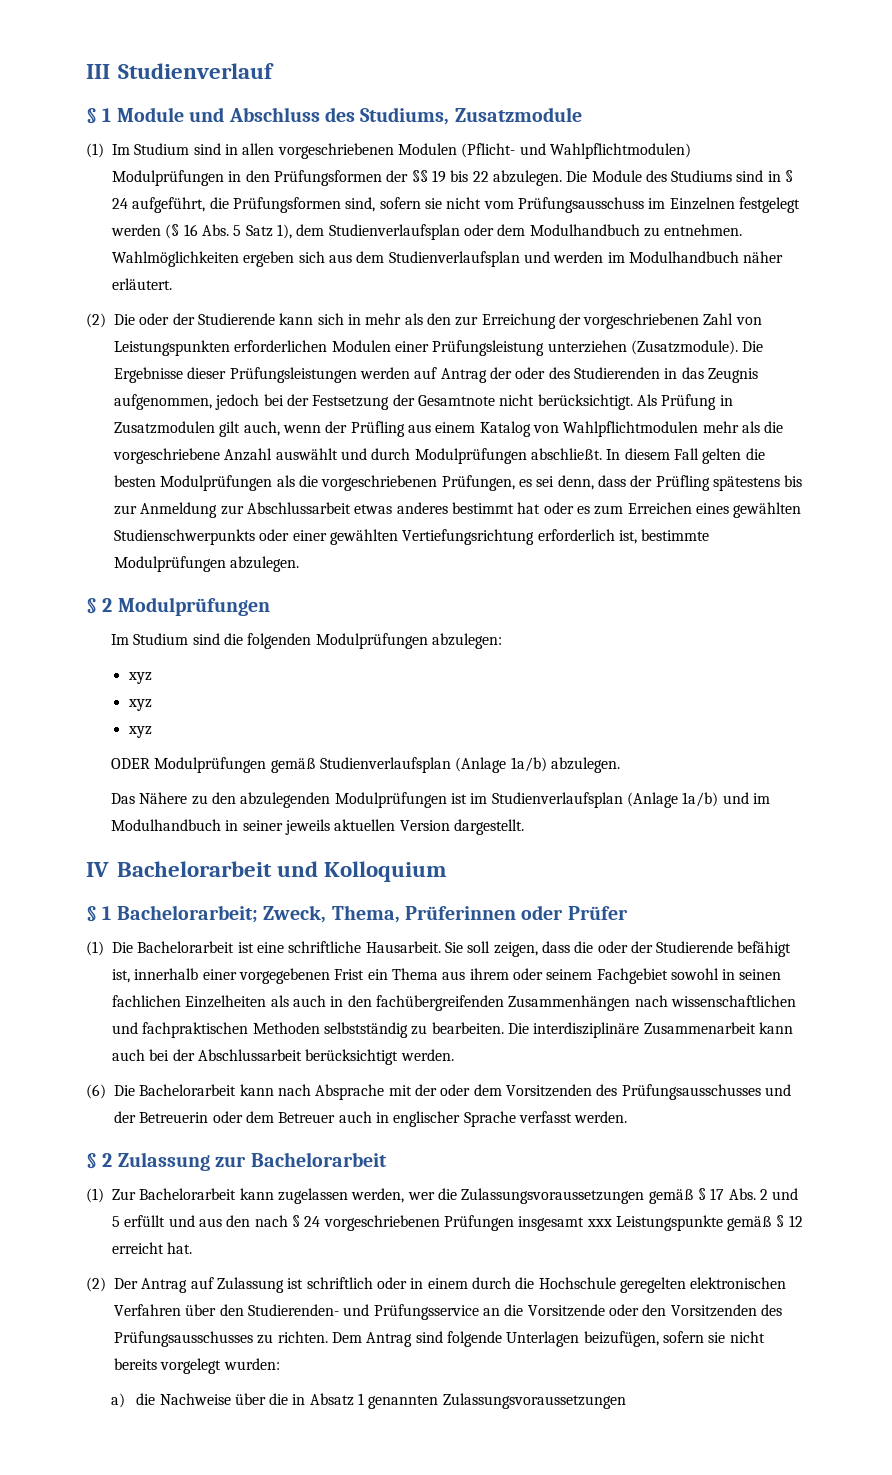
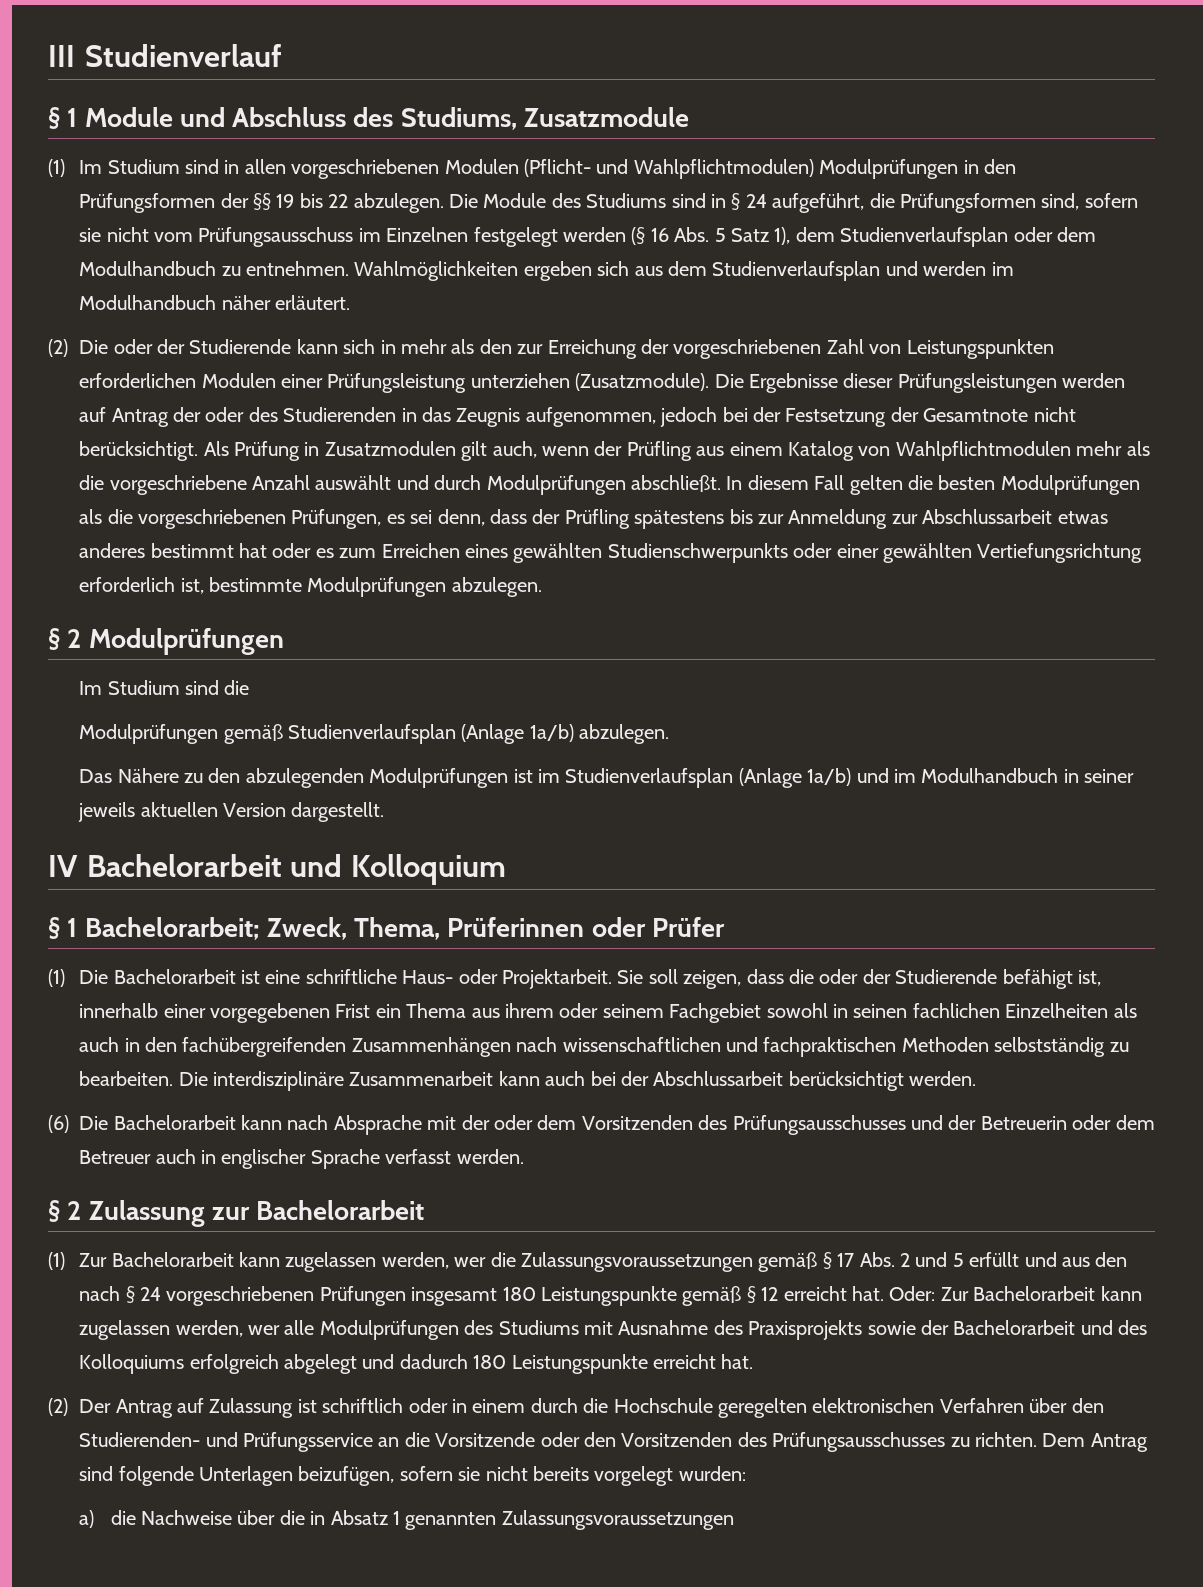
- Im Studium sind die folgenden Modulprüfungen abzulegen:
- xyz
- xyz
- xyz
- ODER Modulprüfungen gemäß Studienverlaufsplan (Anlage 1a/b) abzulegen.
+ Im Studium sind die
+ Modulprüfungen gemäß Studienverlaufsplan (Anlage 1a/b) abzulegen.
- (1) Die Bachelorarbeit ist eine schriftliche Hausarbeit.
+ (1) Die Bachelorarbeit ist eine schriftliche Haus- oder Projektarbeit.
- (1) Zur Bachelorarbeit kann zugelassen werden, wer die Zulassungsvoraussetzungen gemäß § 17 Abs. 2 und 5 erfüllt und aus den nach § 24 vorgeschriebenen Prüfungen insgesamt xxx Leistungspunkte gemäß § 12 erreicht hat.
+ (1) Zur Bachelorarbeit kann zugelassen werden, wer die Zulassungsvoraussetzungen gemäß § 17 Abs. 2 und 5 erfüllt und aus den nach § 24 vorgeschriebenen Prüfungen insgesamt 180 Leistungspunkte gemäß § 12 erreicht hat. Oder: Zur Bachelorarbeit kann zugelassen werden, wer alle Modulprüfungen des Studiums mit Ausnahme des Praxisprojekts sowie der Bachelorarbeit und des Kolloquiums erfolgreich abgelegt und dadurch 180 Leistungspunkte erreicht hat.

